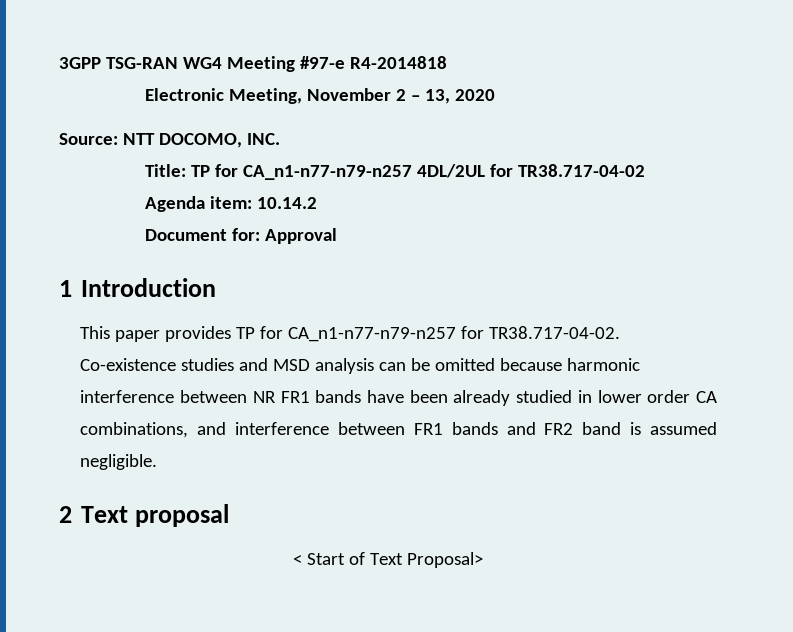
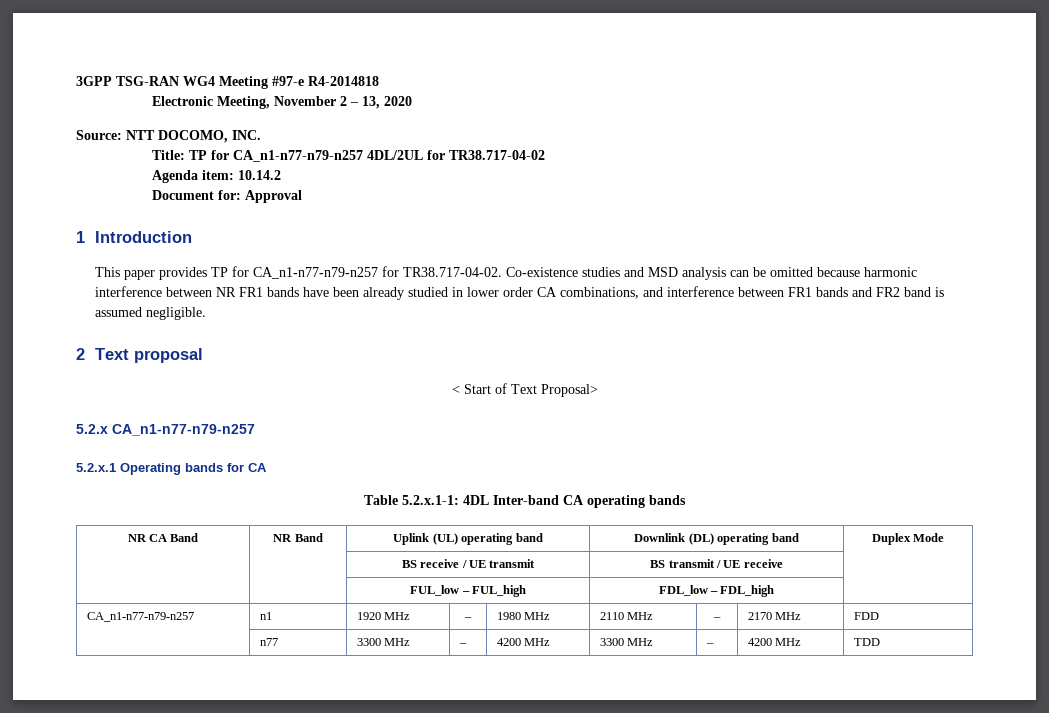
+ 5.2.x CA_n1-n77-n79-n257
+ 5.2.x.1 Operating bands for CA
+ Table 5.2.x.1-1: 4DL Inter-band CA operating bands
+ NR CA Band | NR Band | Uplink (UL) operating band | Downlink (DL) operating band | Duplex Mode
+ | | BS receive / UE transmit | BS transmit / UE receive |
+ | | FUL_low – FUL_high | FDL_low – FDL_high |
+ CA_n1-n77-n79-n257 | n1 | 1920 MHz | – | 1980 MHz | 2110 MHz | – | 2170 MHz | FDD
+ | n77 | 3300 MHz | – | 4200 MHz | 3300 MHz | – | 4200 MHz | TDD

